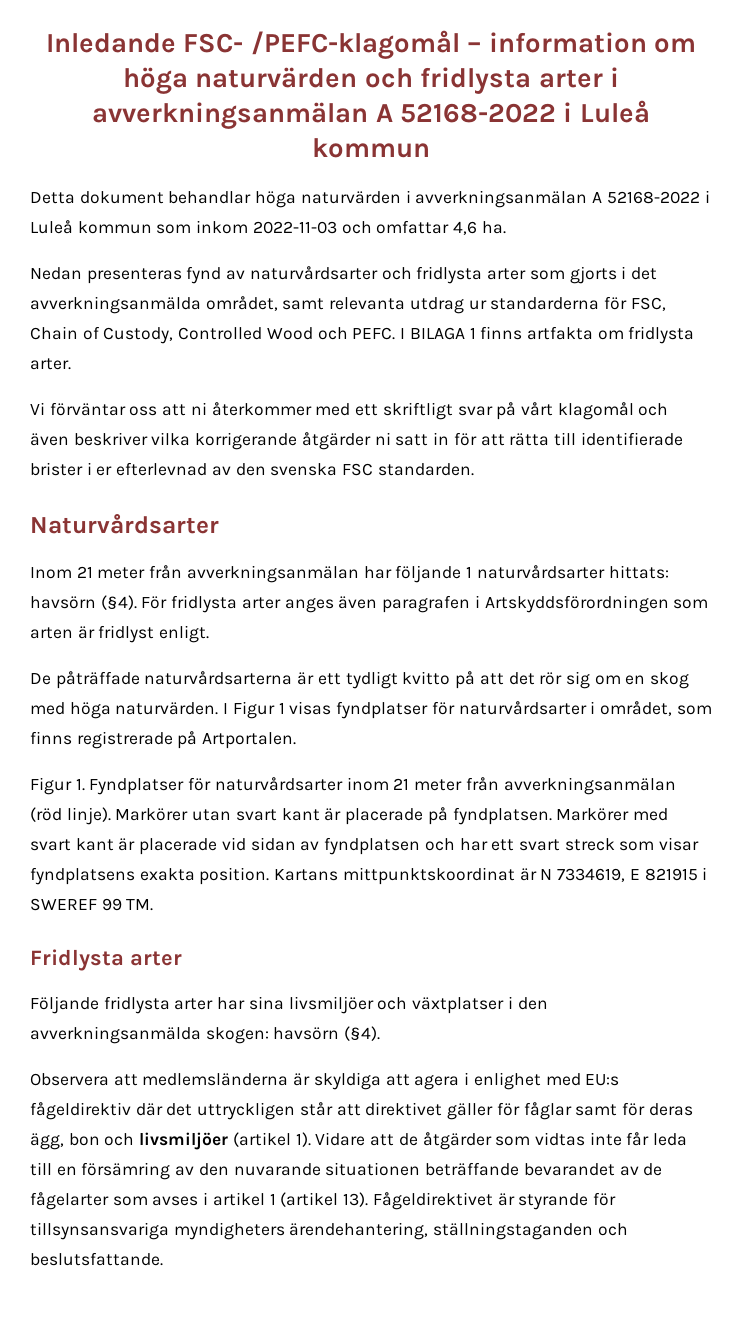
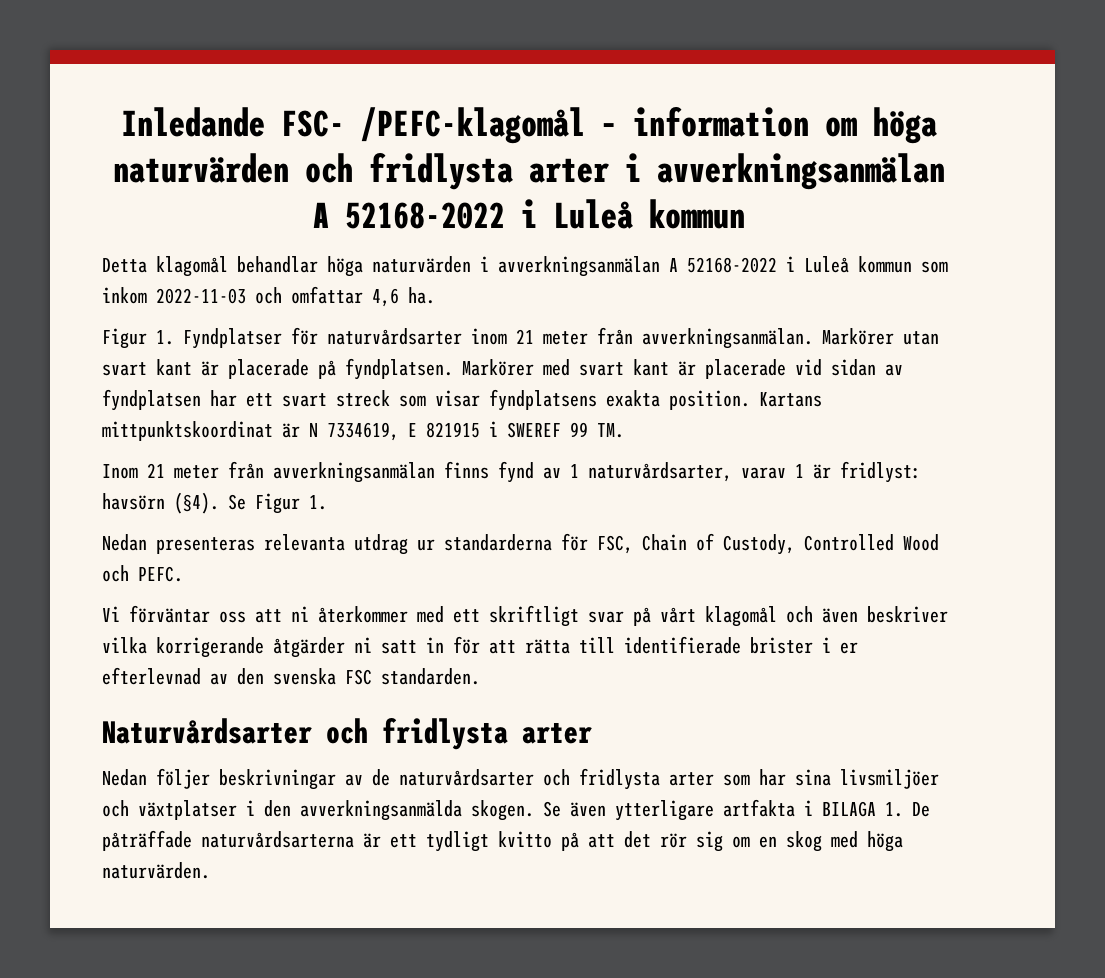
- Detta dokument behandlar höga naturvärden i avverkningsanmälan A 52168-2022 i Luleå kommun som inkom 2022-11-03 och omfattar 4,6 ha.
+ Detta klagomål behandlar höga naturvärden i avverkningsanmälan A 52168-2022 i Luleå kommun som inkom 2022-11-03 och omfattar 4,6 ha.
- Nedan presenteras fynd av naturvårdsarter och fridlysta arter som gjorts i det avverkningsanmälda området, samt relevanta utdrag ur standarderna för FSC, Chain of Custody, Controlled Wood och PEFC. I BILAGA 1 finns artfakta om fridlysta arter.
+ Figur 1. Fyndplatser för naturvårdsarter inom 21 meter från avverkningsanmälan. Markörer utan svart kant är placerade på fyndplatsen. Markörer med svart kant är placerade vid sidan av fyndplatsen har ett svart streck som visar fyndplatsens exakta position. Kartans mittpunktskoordinat är N 7334619, E 821915 i SWEREF 99 TM.
+ Inom 21 meter från avverkningsanmälan finns fynd av 1 naturvårdsarter, varav 1 är fridlyst: havsörn (§4). Se Figur 1.
+ Nedan presenteras relevanta utdrag ur standarderna för FSC, Chain of Custody, Controlled Wood och PEFC.
- Naturvårdsarter
- Inom 21 meter från avverkningsanmälan har följande 1 naturvårdsarter hittats: havsörn (§4). För fridlysta arter anges även paragrafen i Artskyddsförordningen som arten är fridlyst enligt.
- De påträffade naturvårdsarterna är ett tydligt kvitto på att det rör sig om en skog med höga naturvärden. I Figur 1 visas fyndplatser för naturvårdsarter i området, som finns registrerade på Artportalen.
- Figur 1. Fyndplatser för naturvårdsarter inom 21 meter från avverkningsanmälan (röd linje). Markörer utan svart kant är placerade på fyndplatsen. Markörer med svart kant är placerade vid sidan av fyndplatsen och har ett svart streck som visar fyndplatsens exakta position. Kartans mittpunktskoordinat är N 7334619, E 821915 i SWEREF 99 TM.
- Fridlysta arter
- Följande fridlysta arter har sina livsmiljöer och växtplatser i den avverkningsanmälda skogen: havsörn (§4).
- Observera att medlemsländerna är skyldiga att agera i enlighet med EU:s fågeldirektiv där det uttryckligen står att direktivet gäller för fåglar samt för deras ägg, bon och livsmiljöer (artikel 1). Vidare att de åtgärder som vidtas inte får leda till en försämring av den nuvarande situationen beträffande bevarandet av de fågelarter som avses i artikel 1 (artikel 13). Fågeldirektivet är styrande för tillsynsansvariga myndigheters ärendehantering, ställningstaganden och beslutsfattande.
+ Naturvårdsarter och fridlysta arter
+ Nedan följer beskrivningar av de naturvårdsarter och fridlysta arter som har sina livsmiljöer och växtplatser i den avverkningsanmälda skogen. Se även ytterligare artfakta i BILAGA 1. De påträffade naturvårdsarterna är ett tydligt kvitto på att det rör sig om en skog med höga naturvärden.

